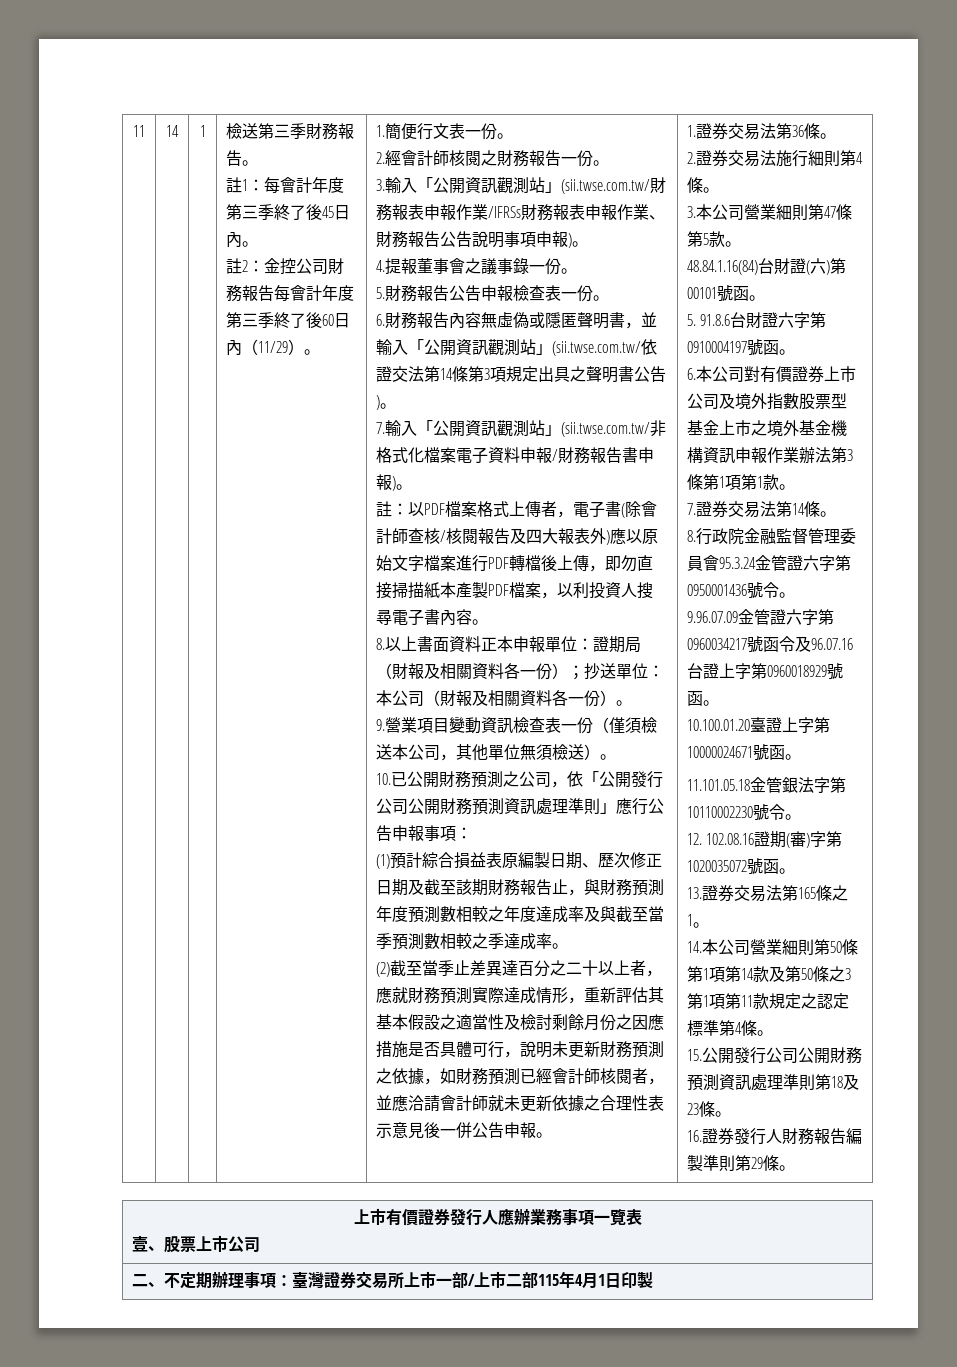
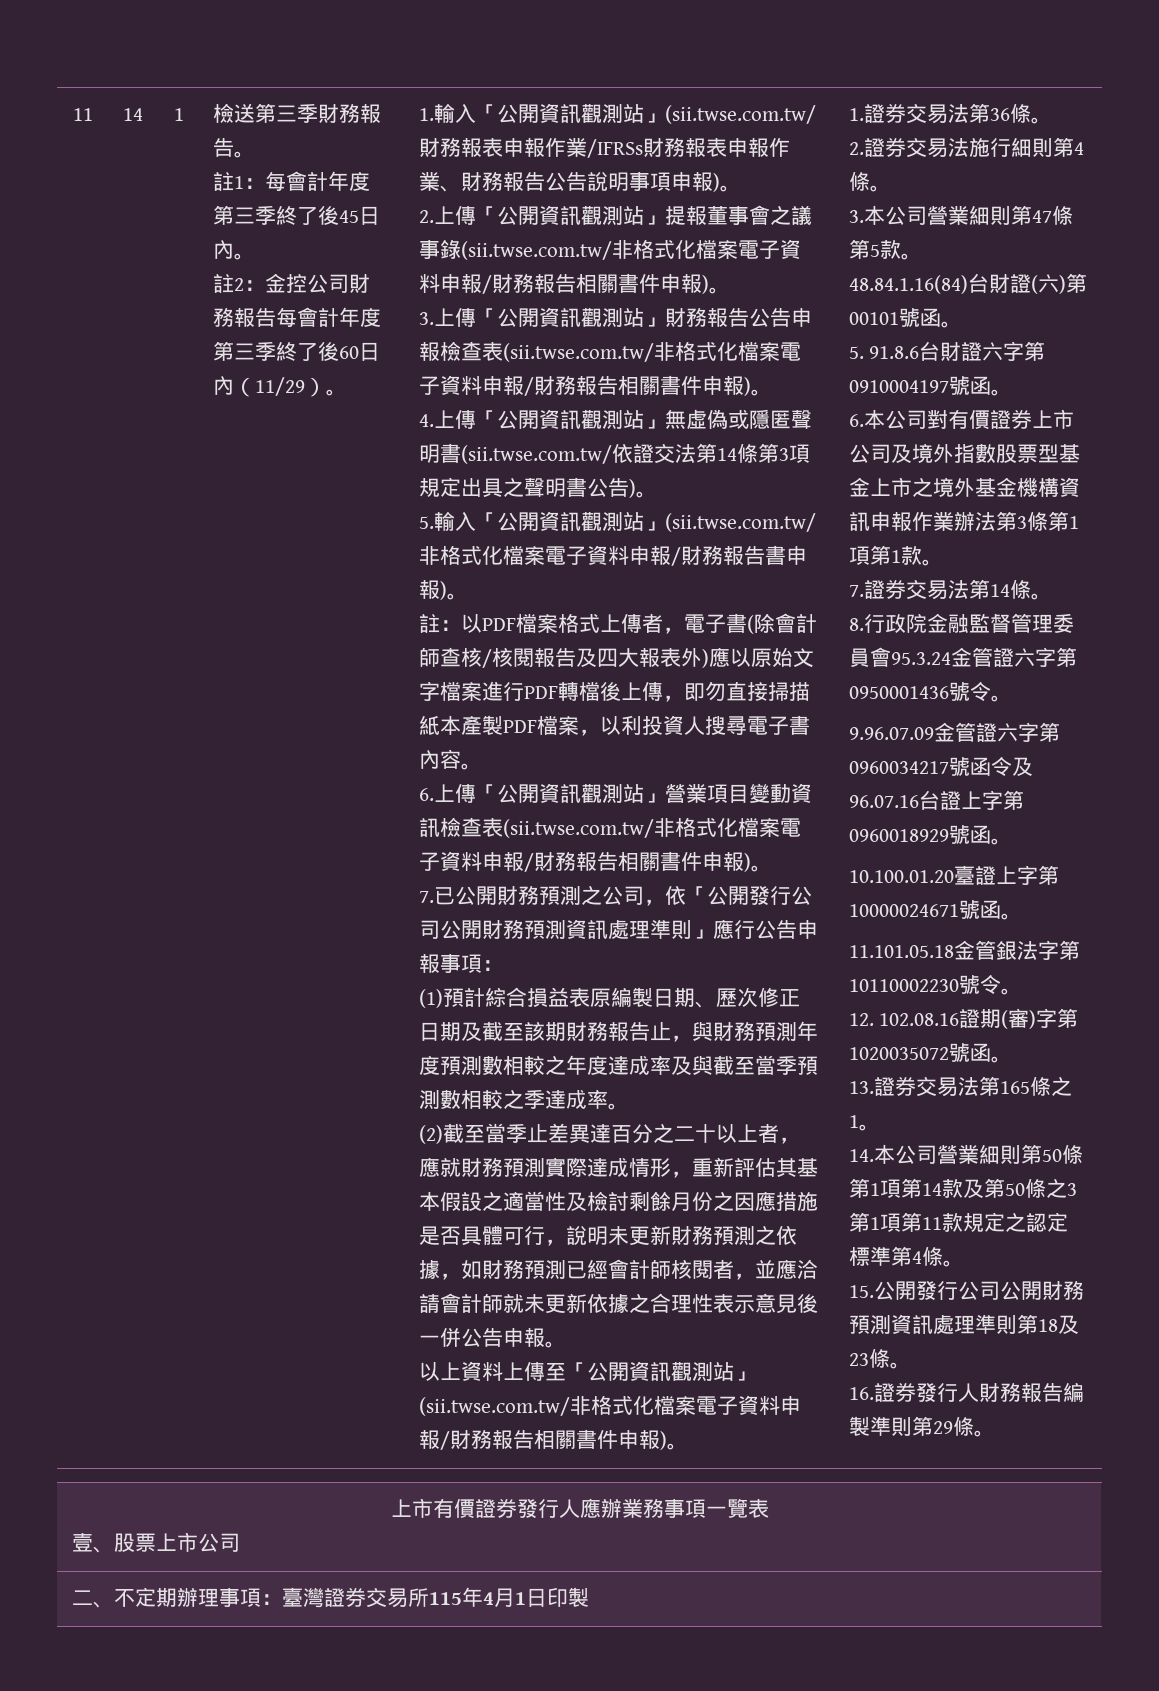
- 1.簡便行文表一份。
- 2.經會計師核閱之財務報告一份。
- 3.輸入「公開資訊觀測站」(sii.twse.com.tw/財務報表申報作業/IFRSs財務報表申報作業、財務報告公告說明事項申報)。
+ 1.輸入「公開資訊觀測站」(sii.twse.com.tw/財務報表申報作業/IFRSs財務報表申報作業、財務報告公告說明事項申報)。
- 4.提報董事會之議事錄一份。
- 5.財務報告公告申報檢查表一份。
- 6.財務報告內容無虛偽或隱匿聲明書，並輸入「公開資訊觀測站」(sii.twse.com.tw/依證交法第14條第3項規定出具之聲明書公告)。
+ 2.上傳「公開資訊觀測站」提報董事會之議事錄(sii.twse.com.tw/非格式化檔案電子資料申報/財務報告相關書件申報)。
+ 3.上傳「公開資訊觀測站」財務報告公告申報檢查表(sii.twse.com.tw/非格式化檔案電子資料申報/財務報告相關書件申報)。
+ 4.上傳「公開資訊觀測站」無虛偽或隱匿聲明書(sii.twse.com.tw/依證交法第14條第3項規定出具之聲明書公告)。
- 7.輸入「公開資訊觀測站」(sii.twse.com.tw/非格式化檔案電子資料申報/財務報告書申報)。
+ 5.輸入「公開資訊觀測站」(sii.twse.com.tw/非格式化檔案電子資料申報/財務報告書申報)。
- 8.以上書面資料正本申報單位：證期局（財報及相關資料各一份）；抄送單位：本公司（財報及相關資料各一份）。
- 9.營業項目變動資訊檢查表一份（僅須檢送本公司，其他單位無須檢送）。
- 10.已公開財務預測之公司，依「公開發行公司公開財務預測資訊處理準則」應行公告申報事項：
+ 6.上傳「公開資訊觀測站」營業項目變動資訊檢查表(sii.twse.com.tw/非格式化檔案電子資料申報/財務報告相關書件申報)。
+ 7.已公開財務預測之公司，依「公開發行公司公開財務預測資訊處理準則」應行公告申報事項：
+ 以上資料上傳至「公開資訊觀測站」(sii.twse.com.tw/非格式化檔案電子資料申報/財務報告相關書件申報)。
- 二、不定期辦理事項：臺灣證券交易所上市一部/上市二部115年4月1日印製
+ 二、不定期辦理事項：臺灣證券交易所115年4月1日印製

